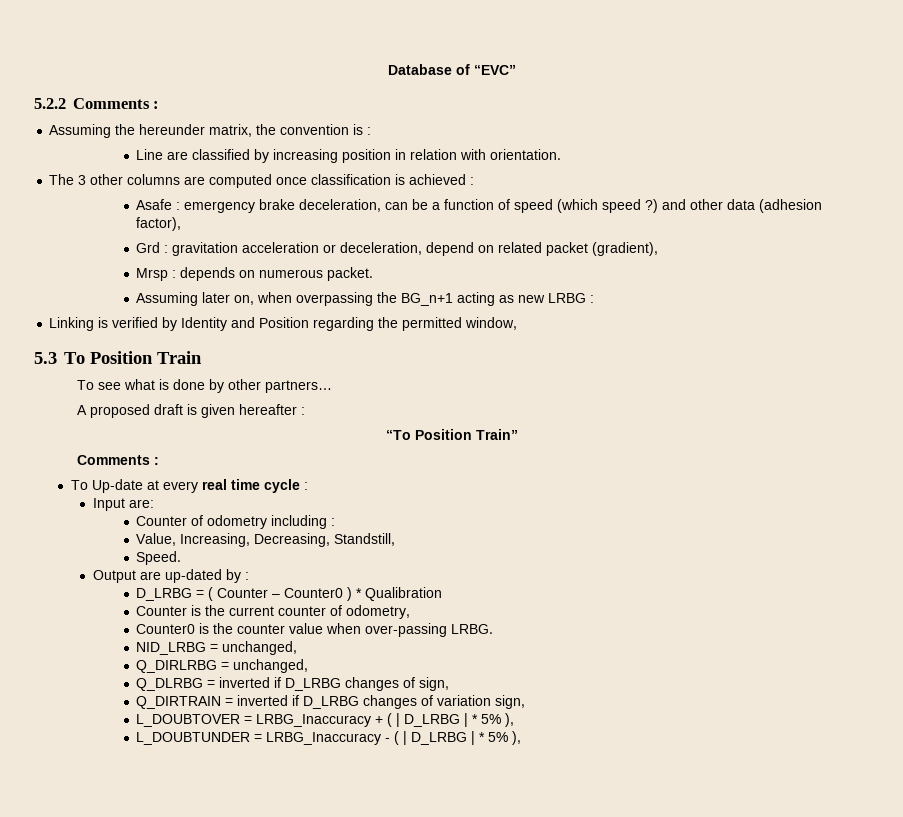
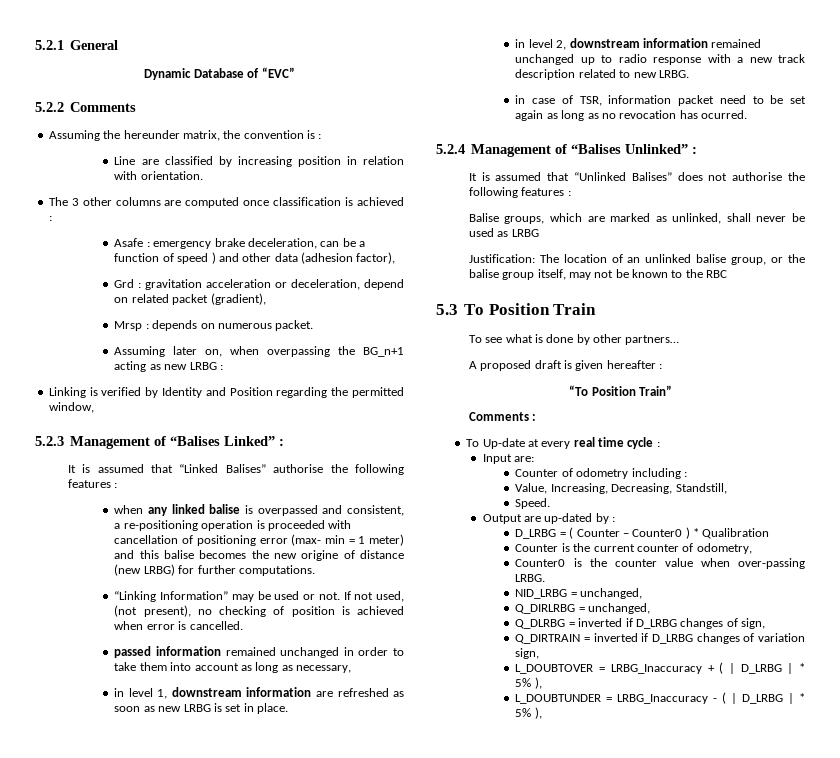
- Database of “EVC”
+ 5.2.1 General
+ Dynamic Database of “EVC”
- 5.2.2 Comments :
+ 5.2.2 Comments
- Asafe : emergency brake deceleration, can be a function of speed (which speed ?) and other data (adhesion factor),
+ Asafe : emergency brake deceleration, can be a function of speed ) and other data (adhesion factor),
+ 5.2.3 Management of “Balises Linked” :
+ It is assumed that “Linked Balises” authorise the following features :
+ when any linked balise is overpassed and consistent, a re-positioning operation is proceeded with cancellation of positioning error (max- min = 1 meter) and this balise becomes the new origine of distance (new LRBG) for further computations.
+ “Linking Information” may be used or not. If not used, (not present), no checking of position is achieved when error is cancelled.
+ passed information remained unchanged in order to take them into account as long as necessary,
+ in level 1, downstream information are refreshed as soon as new LRBG is set in place.
+ in level 2, downstream information remained unchanged up to radio response with a new track description related to new LRBG.
+ in case of TSR, information packet need to be set again as long as no revocation has ocurred.
+ 5.2.4 Management of “Balises Unlinked” :
+ It is assumed that “Unlinked Balises” does not authorise the following features :
+ Balise groups, which are marked as unlinked, shall never be used as LRBG
+ Justification: The location of an unlinked balise group, or the balise group itself, may not be known to the RBC

